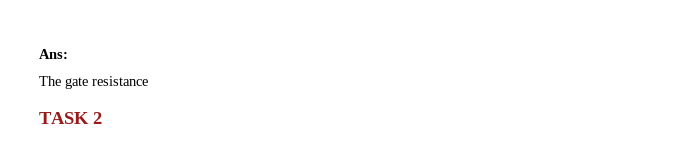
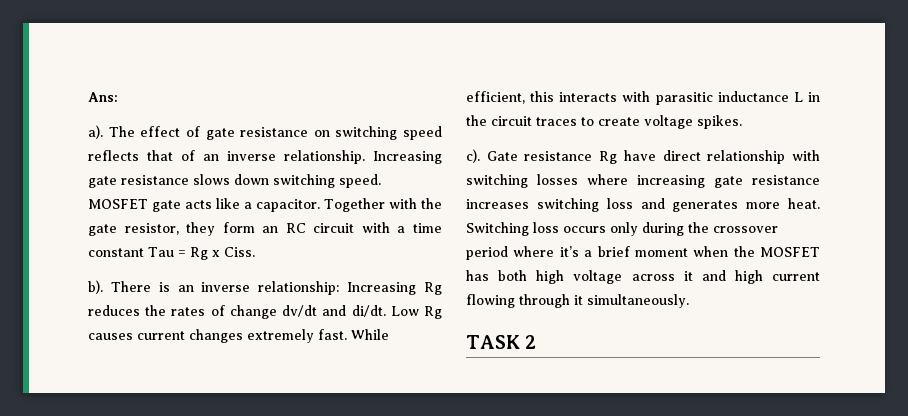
- The gate resistance
+ a). The effect of gate resistance on switching speed reflects that of an inverse relationship. Increasing gate resistance slows down switching speed. MOSFET gate acts like a capacitor. Together with the gate resistor, they form an RC circuit with a time constant Tau = Rg x Ciss.
+ b). There is an inverse relationship: Increasing Rg reduces the rates of change dv/dt and di/dt. Low Rg causes current changes extremely fast. While efficient, this interacts with parasitic inductance L in the circuit traces to create voltage spikes.
+ c). Gate resistance Rg have direct relationship with switching losses where increasing gate resistance increases switching loss and generates more heat. Switching loss occurs only during the crossover period where it’s a brief moment when the MOSFET has both high voltage across it and high current flowing through it simultaneously.

